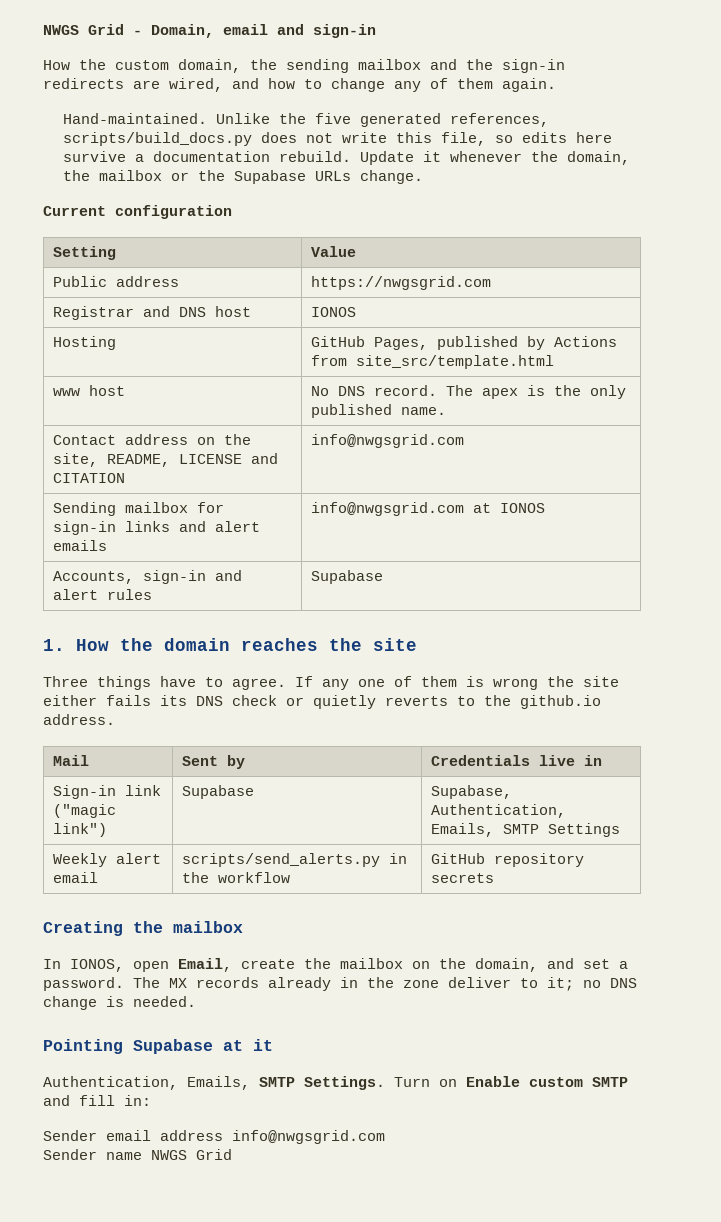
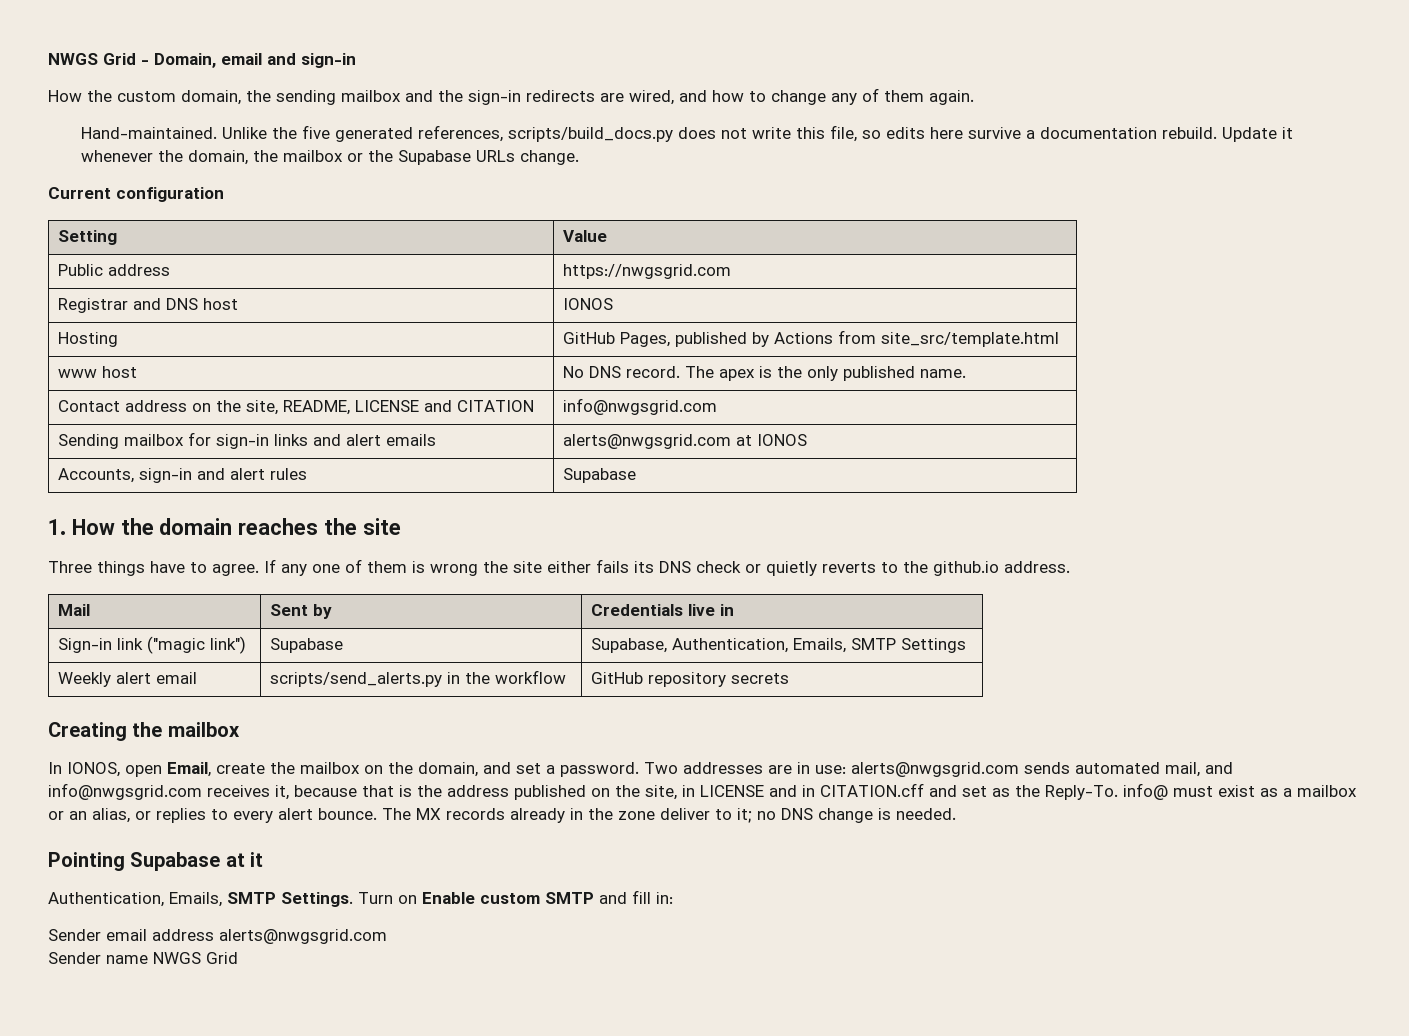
- Sending mailbox for sign-in links and alert emails | info@nwgsgrid.com at IONOS
+ Sending mailbox for sign-in links and alert emails | alerts@nwgsgrid.com at IONOS
+ Two addresses are in use: alerts@nwgsgrid.com sends automated mail, and info@nwgsgrid.com receives it, because that is the address published on the site, in LICENSE and in CITATION.cff and set as the Reply-To. info@ must exist as a mailbox or an alias, or replies to every alert bounce.
- Sender email address info@nwgsgrid.com
+ Sender email address alerts@nwgsgrid.com

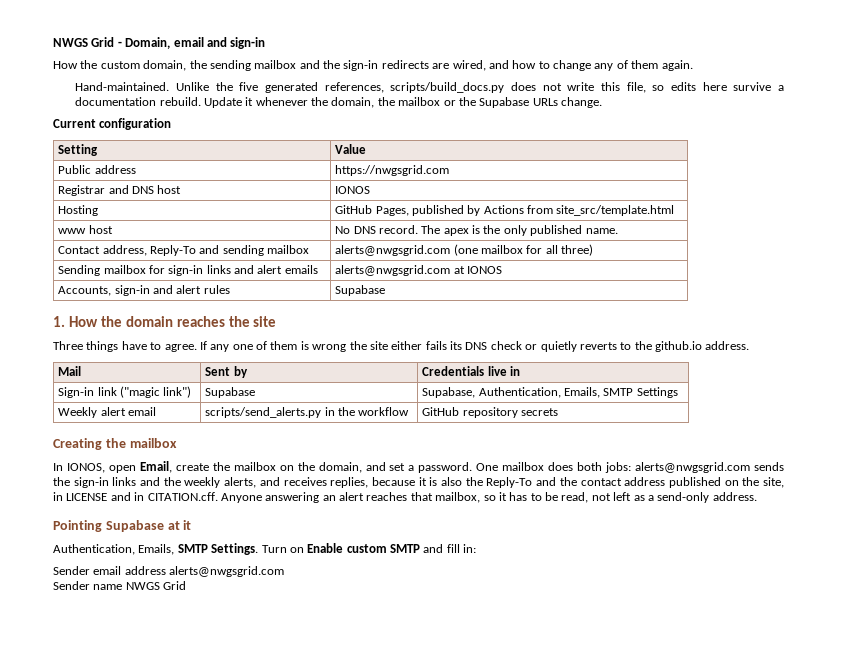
- Contact address on the site, README, LICENSE and CITATION | info@nwgsgrid.com
+ Contact address, Reply-To and sending mailbox | alerts@nwgsgrid.com (one mailbox for all three)
- Two addresses are in use: alerts@nwgsgrid.com sends automated mail, and info@nwgsgrid.com receives it, because that is the address published on the site, in LICENSE and in CITATION.cff and set as the Reply-To. info@ must exist as a mailbox or an alias, or replies to every alert bounce. The MX records already in the zone deliver to it; no DNS change is needed.
+ One mailbox does both jobs: alerts@nwgsgrid.com sends the sign-in links and the weekly alerts, and receives replies, because it is also the Reply-To and the contact address published on the site, in LICENSE and in CITATION.cff. Anyone answering an alert reaches that mailbox, so it has to be read, not left as a send-only address.

